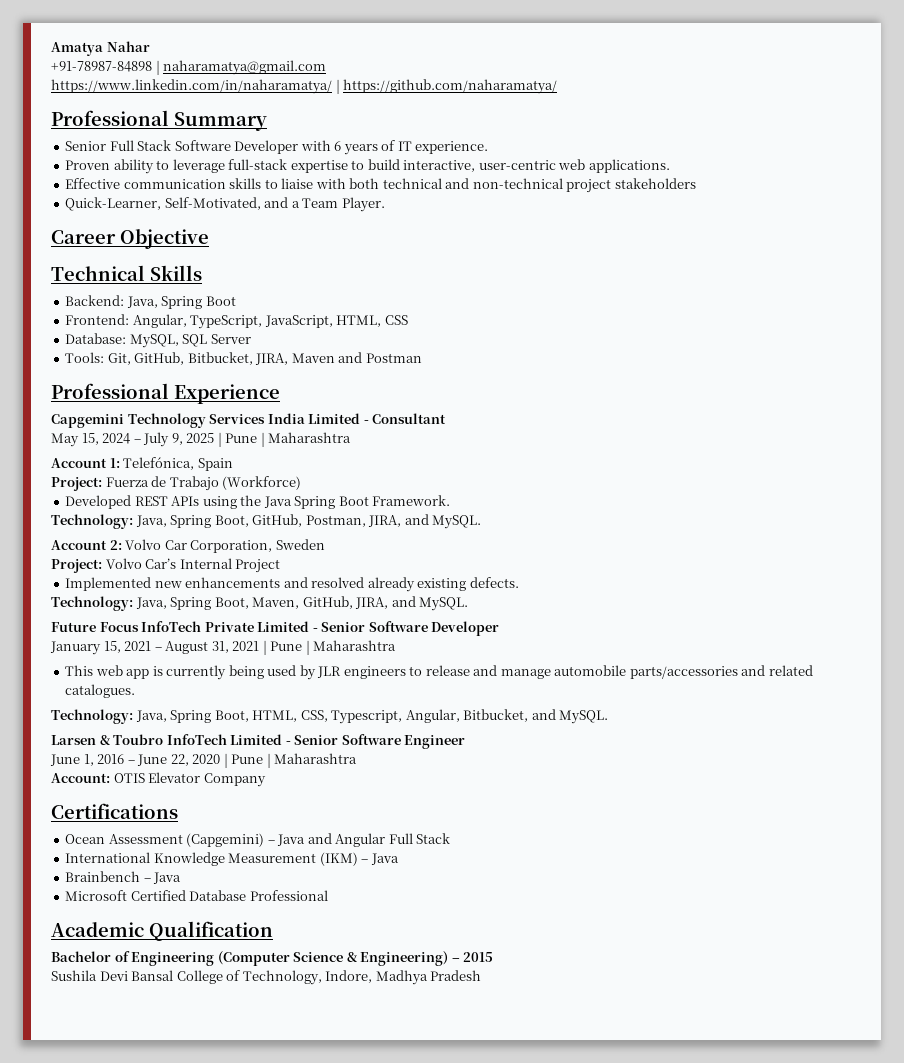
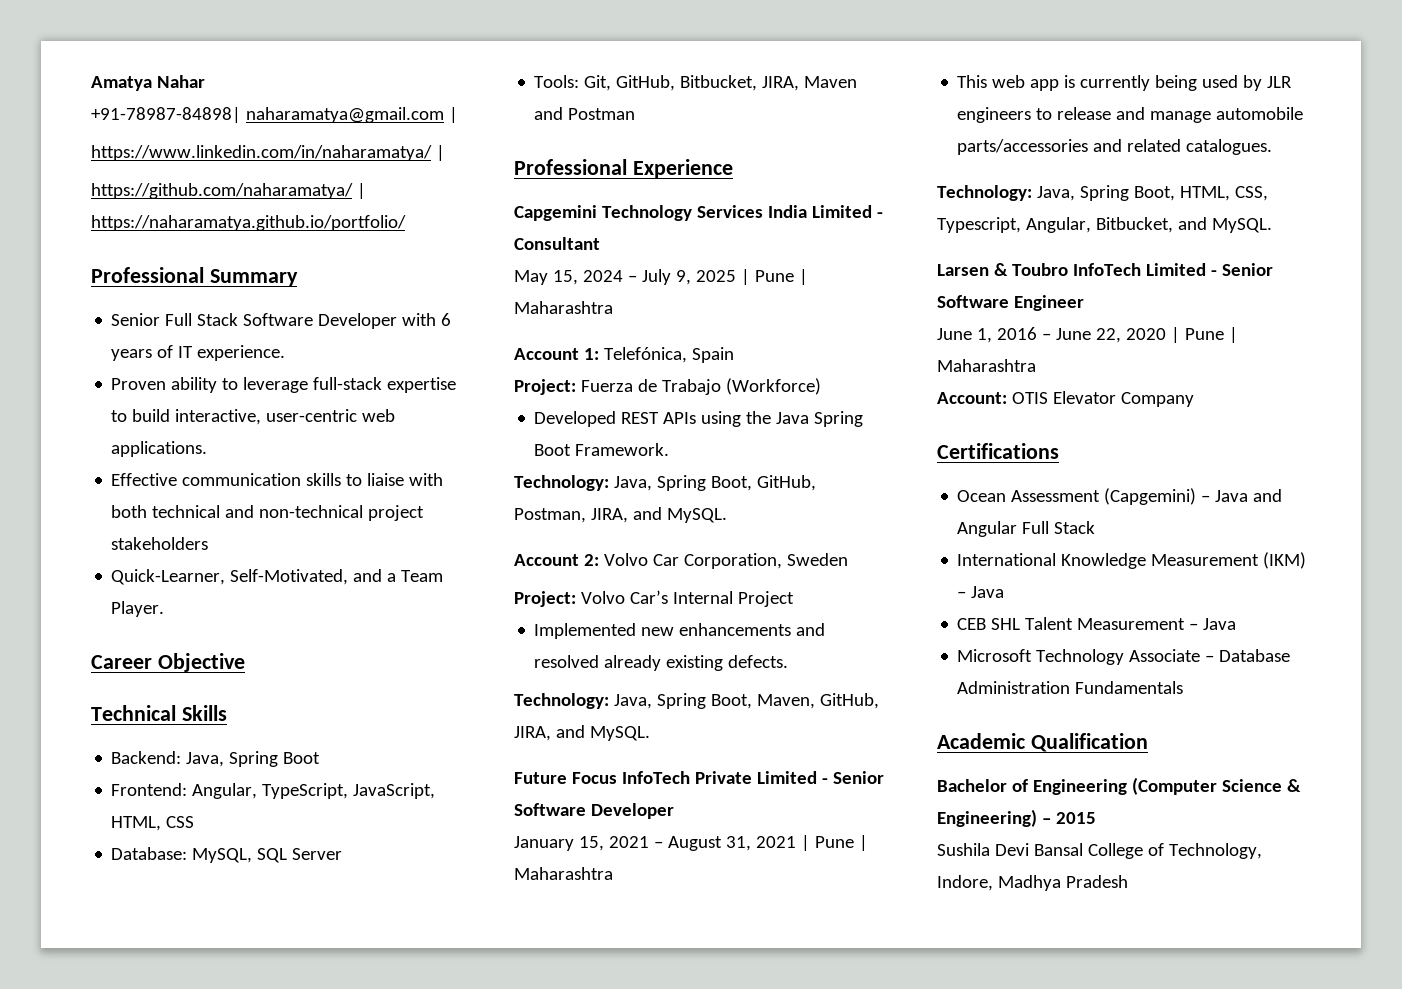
- +91-78987-84898 | naharamatya@gmail.com
+ +91-78987-84898| naharamatya@gmail.com |
- https://www.linkedin.com/in/naharamatya/ | https://github.com/naharamatya/
+ https://www.linkedin.com/in/naharamatya/ |
+ https://github.com/naharamatya/ | https://naharamatya.github.io/portfolio/
- Brainbench – Java
+ CEB SHL Talent Measurement – Java
- Microsoft Certified Database Professional
+ Microsoft Technology Associate – Database Administration Fundamentals

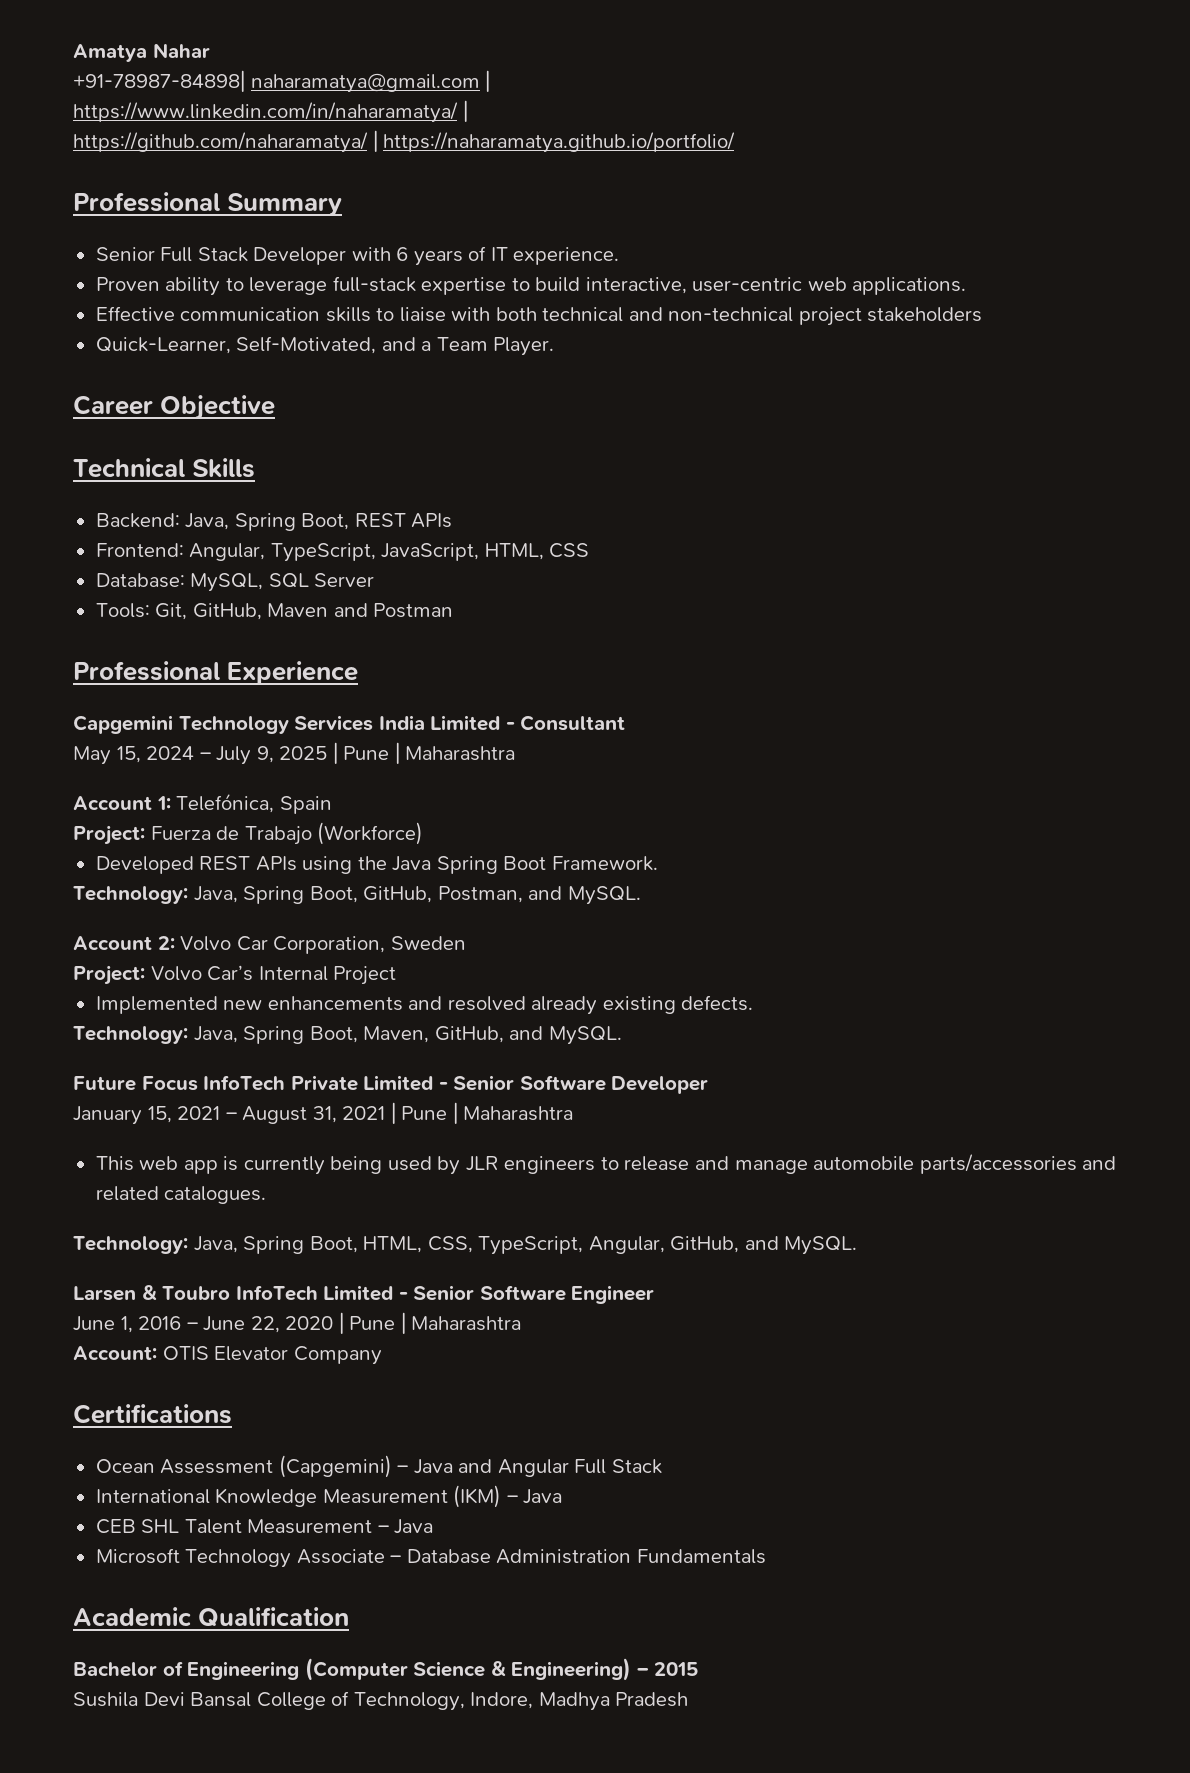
- Senior Full Stack Software Developer with 6 years of IT experience.
+ Senior Full Stack Developer with 6 years of IT experience.
- Backend: Java, Spring Boot
+ Backend: Java, Spring Boot, REST APIs
- Tools: Git, GitHub, Bitbucket, JIRA, Maven and Postman
+ Tools: Git, GitHub, Maven and Postman
- Technology: Java, Spring Boot, GitHub, Postman, JIRA, and MySQL.
+ Technology: Java, Spring Boot, GitHub, Postman, and MySQL.
- Technology: Java, Spring Boot, Maven, GitHub, JIRA, and MySQL.
+ Technology: Java, Spring Boot, Maven, GitHub, and MySQL.
- Technology: Java, Spring Boot, HTML, CSS, Typescript, Angular, Bitbucket, and MySQL.
+ Technology: Java, Spring Boot, HTML, CSS, TypeScript, Angular, GitHub, and MySQL.

